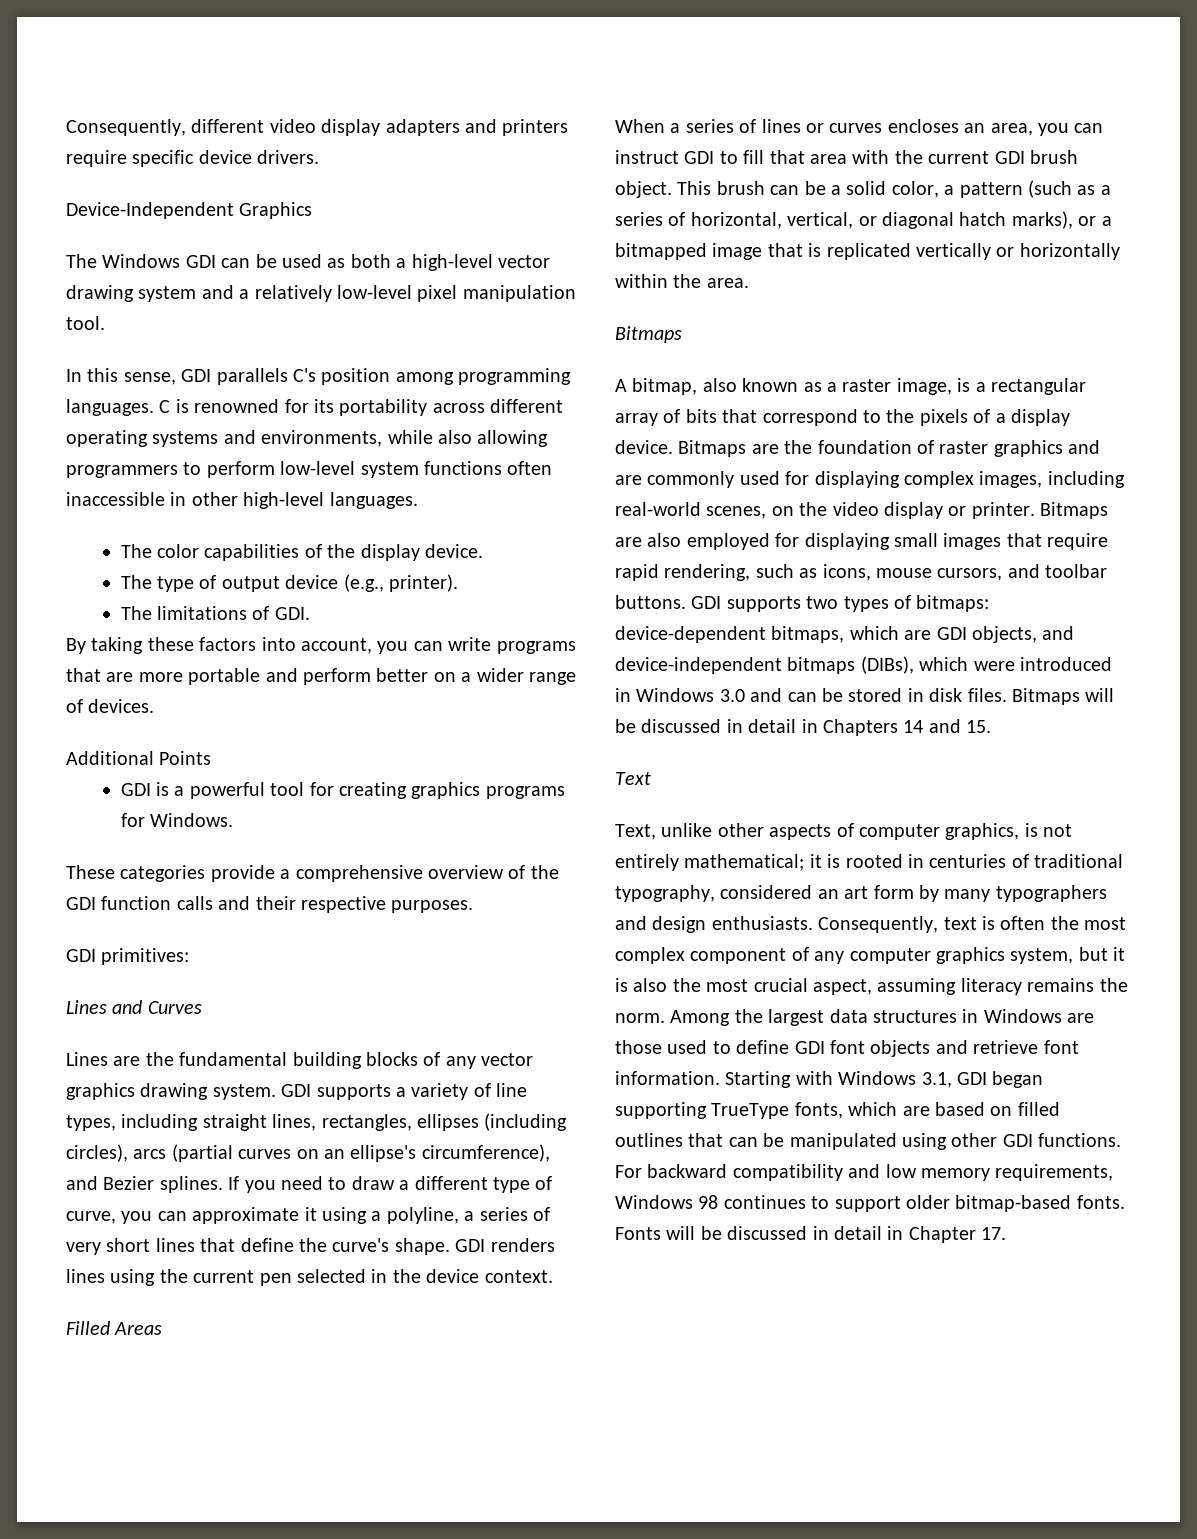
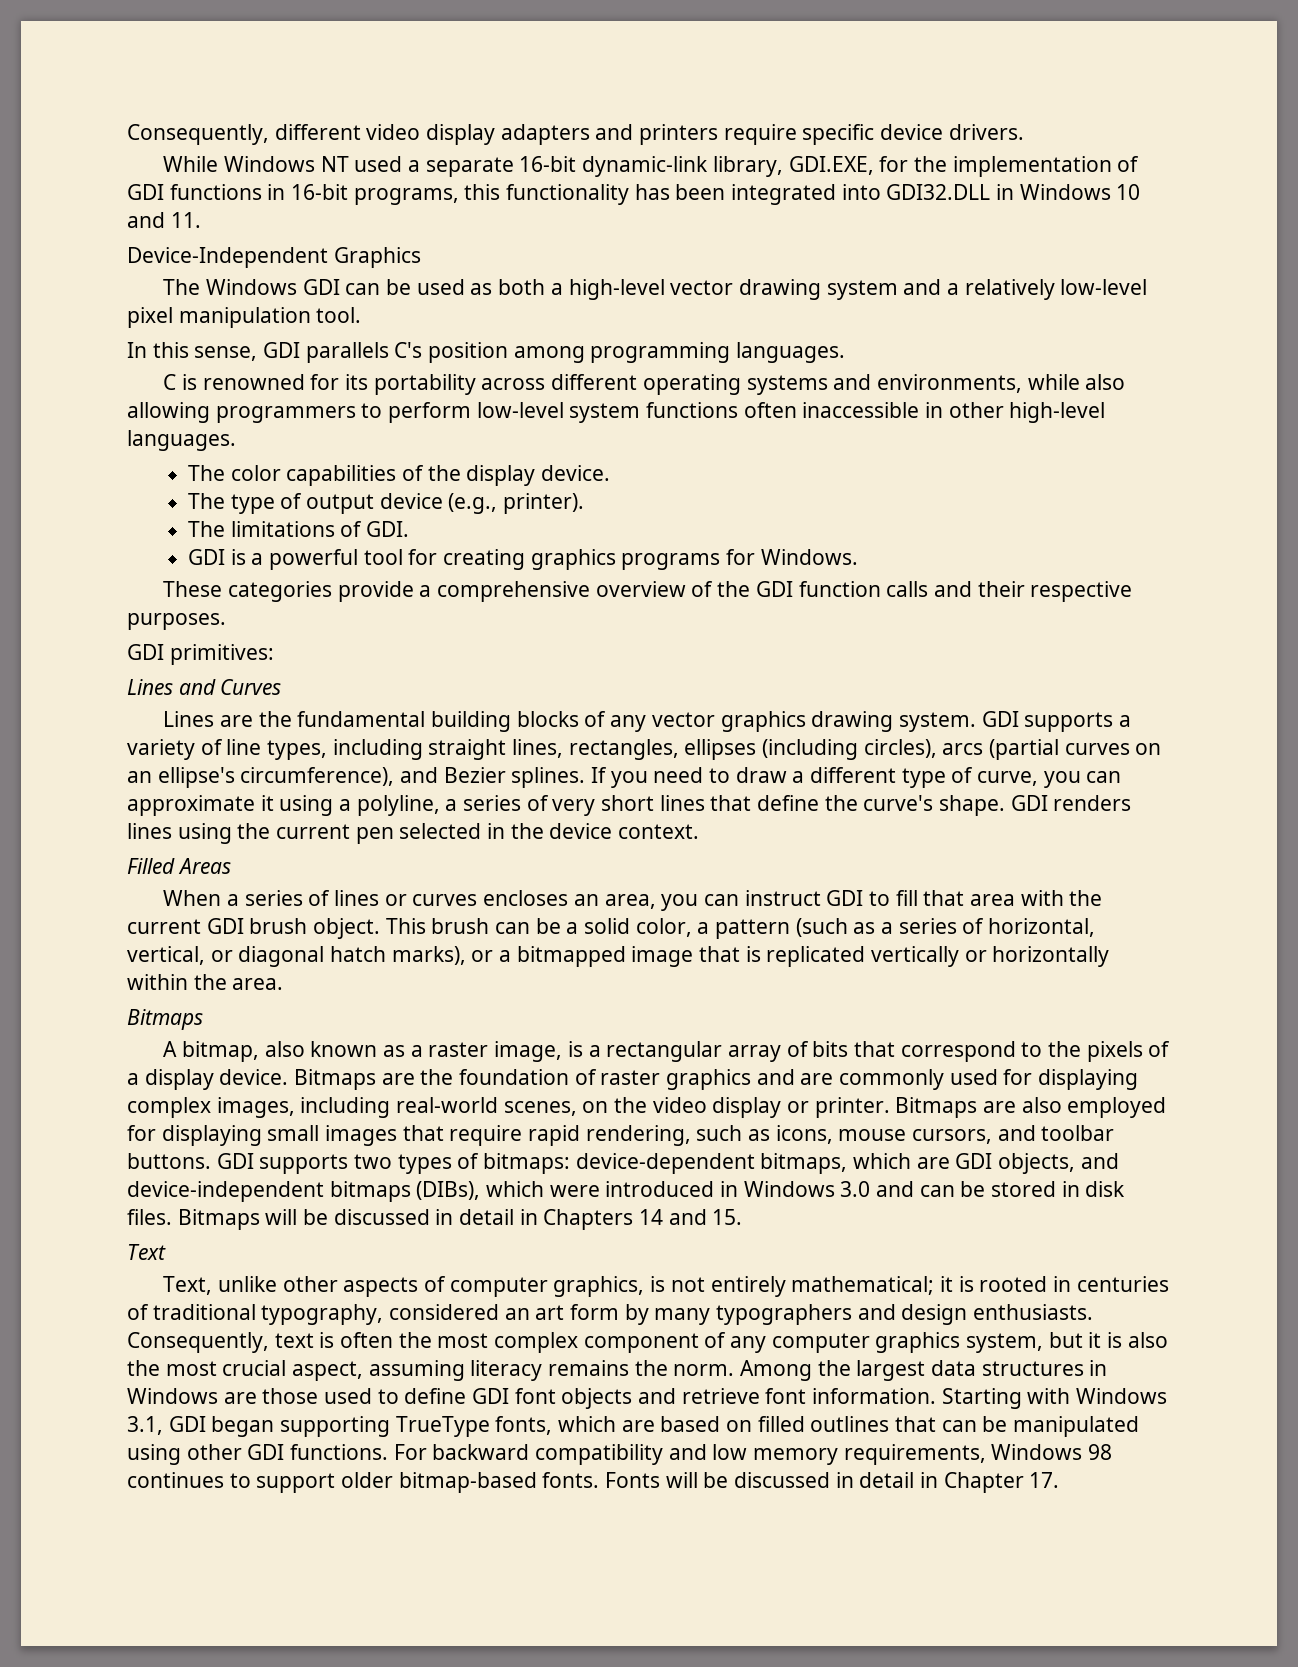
+ While Windows NT used a separate 16-bit dynamic-link library, GDI.EXE, for the implementation of GDI functions in 16-bit programs, this functionality has been integrated into GDI32.DLL in Windows 10 and 11.
- In this sense, GDI parallels C's position among programming languages. C is renowned for its portability across different operating systems and environments, while also allowing programmers to perform low-level system functions often inaccessible in other high-level languages.
+ In this sense, GDI parallels C's position among programming languages.
+ C is renowned for its portability across different operating systems and environments, while also allowing programmers to perform low-level system functions often inaccessible in other high-level languages.
- By taking these factors into account, you can write programs that are more portable and perform better on a wider range of devices.
- Additional Points

